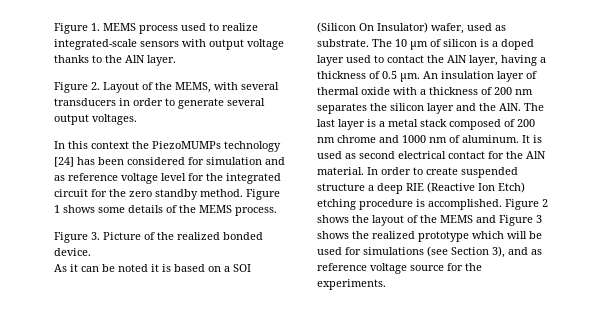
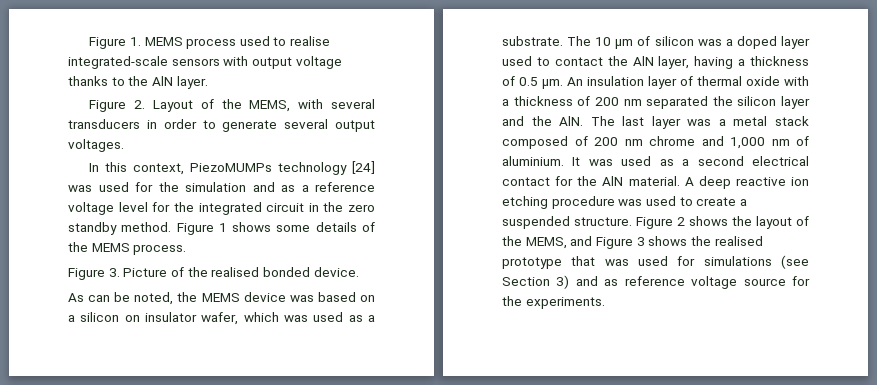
- Figure 1. MEMS process used to realize integrated-scale sensors with output voltage thanks to the AlN layer.
+ Figure 1. MEMS process used to realise integrated-scale sensors with output voltage thanks to the AlN layer.
- In this context the PiezoMUMPs technology [24] has been considered for simulation and as reference voltage level for the integrated circuit for the zero standby method.
+ In this context, PiezoMUMPs technology [24] was used for the simulation and as a reference voltage level for the integrated circuit in the zero standby method.
- Figure 3. Picture of the realized bonded device.
+ Figure 3. Picture of the realised bonded device.
- As it can be noted it is based on a SOI (Silicon On Insulator) wafer, used as substrate.
+ As can be noted, the MEMS device was based on a silicon on insulator wafer, which was used as a substrate.
- The 10 μm of silicon is a doped layer used to contact the AlN layer, having a thickness of 0.5 μm.
+ The 10 μm of silicon was a doped layer used to contact the AlN layer, having a thickness of 0.5 μm.
- An insulation layer of thermal oxide with a thickness of 200 nm separates the silicon layer and the AlN. The last layer is a metal stack composed of 200 nm chrome and 1000 nm of aluminum. It is used as second electrical contact for the AlN material.
+ An insulation layer of thermal oxide with a thickness of 200 nm separated the silicon layer and the AlN. The last layer was a metal stack composed of 200 nm chrome and 1,000 nm of aluminium. It was used as a second electrical contact for the AlN material.
- In order to create suspended structure a deep RIE (Reactive Ion Etch) etching procedure is accomplished.
+ A deep reactive ion etching procedure was used to create a suspended structure.
- Figure 2 shows the layout of the MEMS and Figure 3 shows the realized prototype which will be used for simulations (see Section 3), and as reference voltage source for the experiments.
+ Figure 2 shows the layout of the MEMS, and Figure 3 shows the realised prototype that was used for simulations (see Section 3) and as reference voltage source for the experiments.

